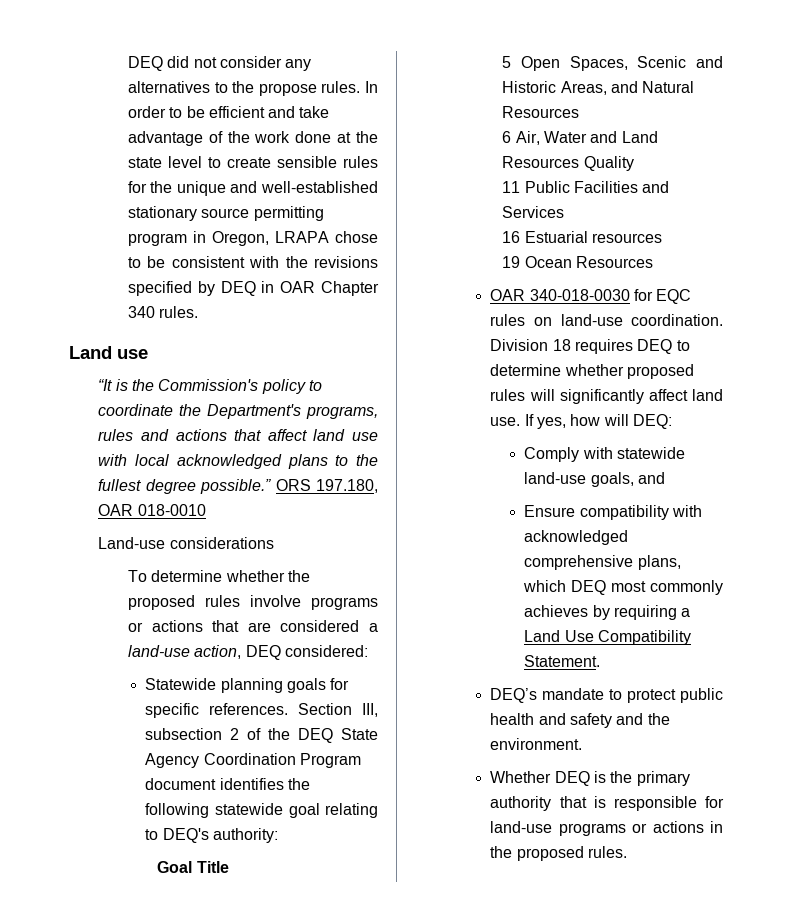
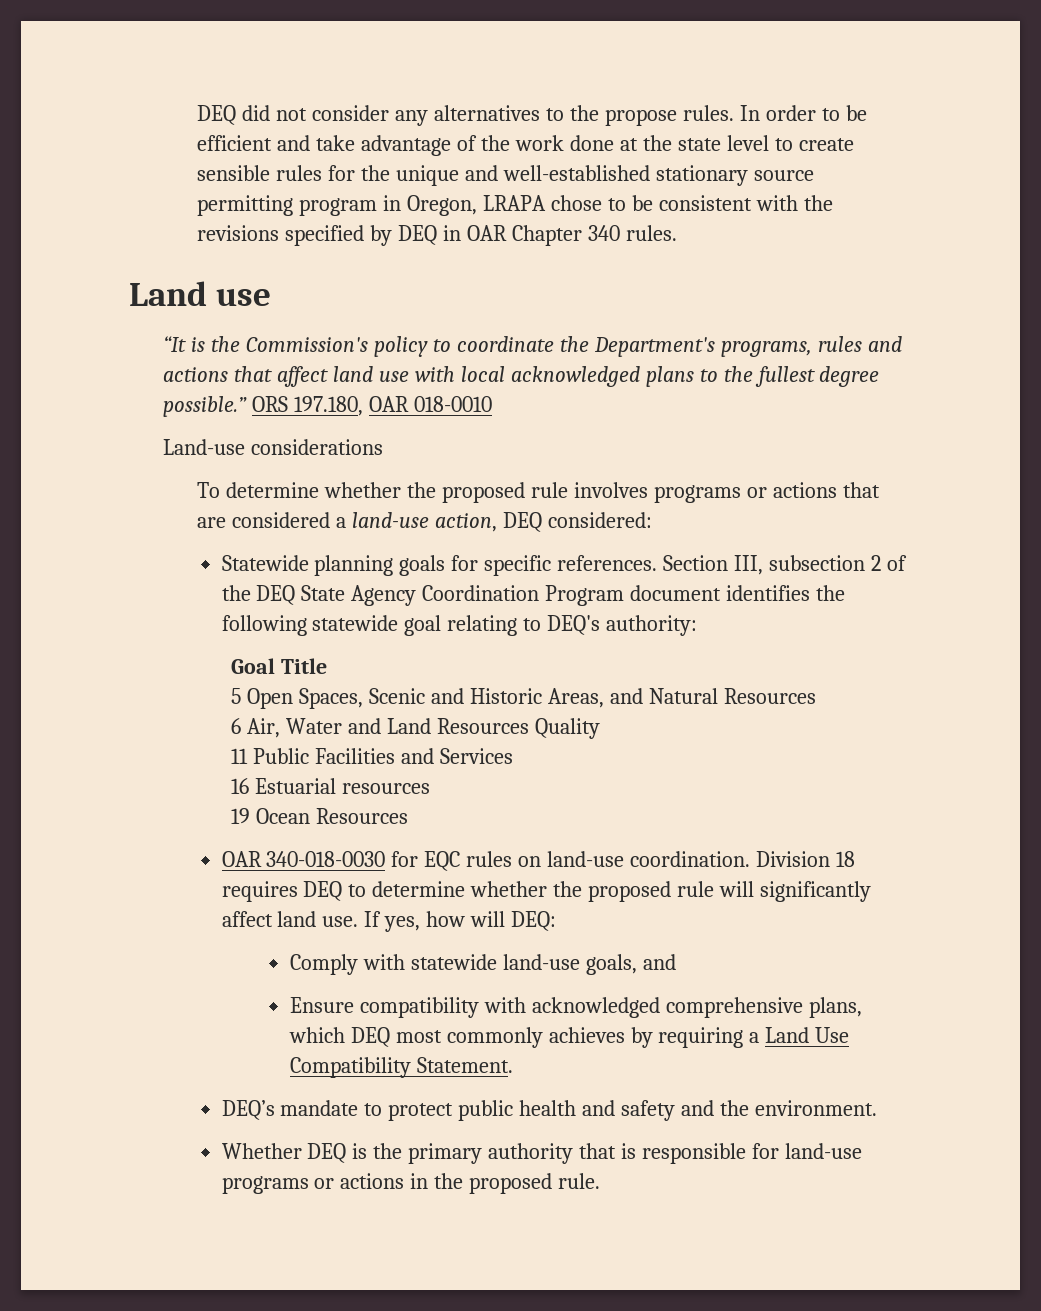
- To determine whether the proposed rules involve programs or actions that are considered a land-use action, DEQ considered:
+ To determine whether the proposed rule involves programs or actions that are considered a land-use action, DEQ considered:
- Division 18 requires DEQ to determine whether proposed rules will significantly affect land use.
+ Division 18 requires DEQ to determine whether the proposed rule will significantly affect land use.
- Whether DEQ is the primary authority that is responsible for land-use programs or actions in the proposed rules.
+ Whether DEQ is the primary authority that is responsible for land-use programs or actions in the proposed rule.

